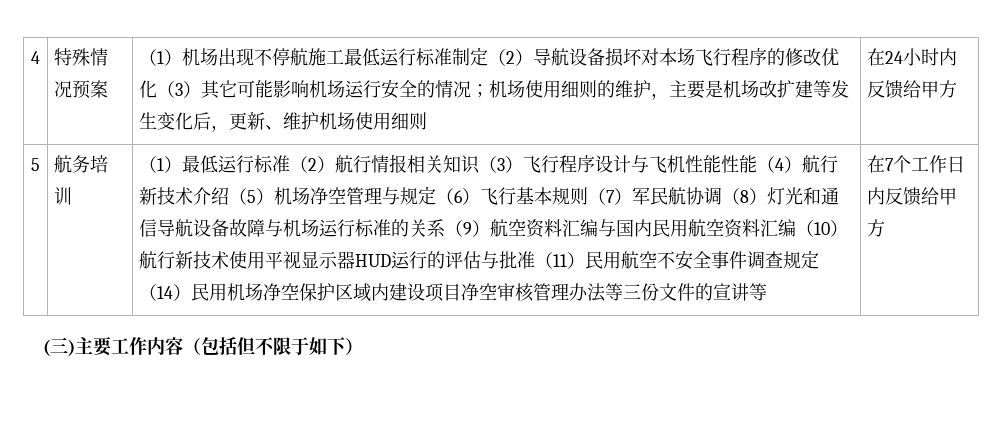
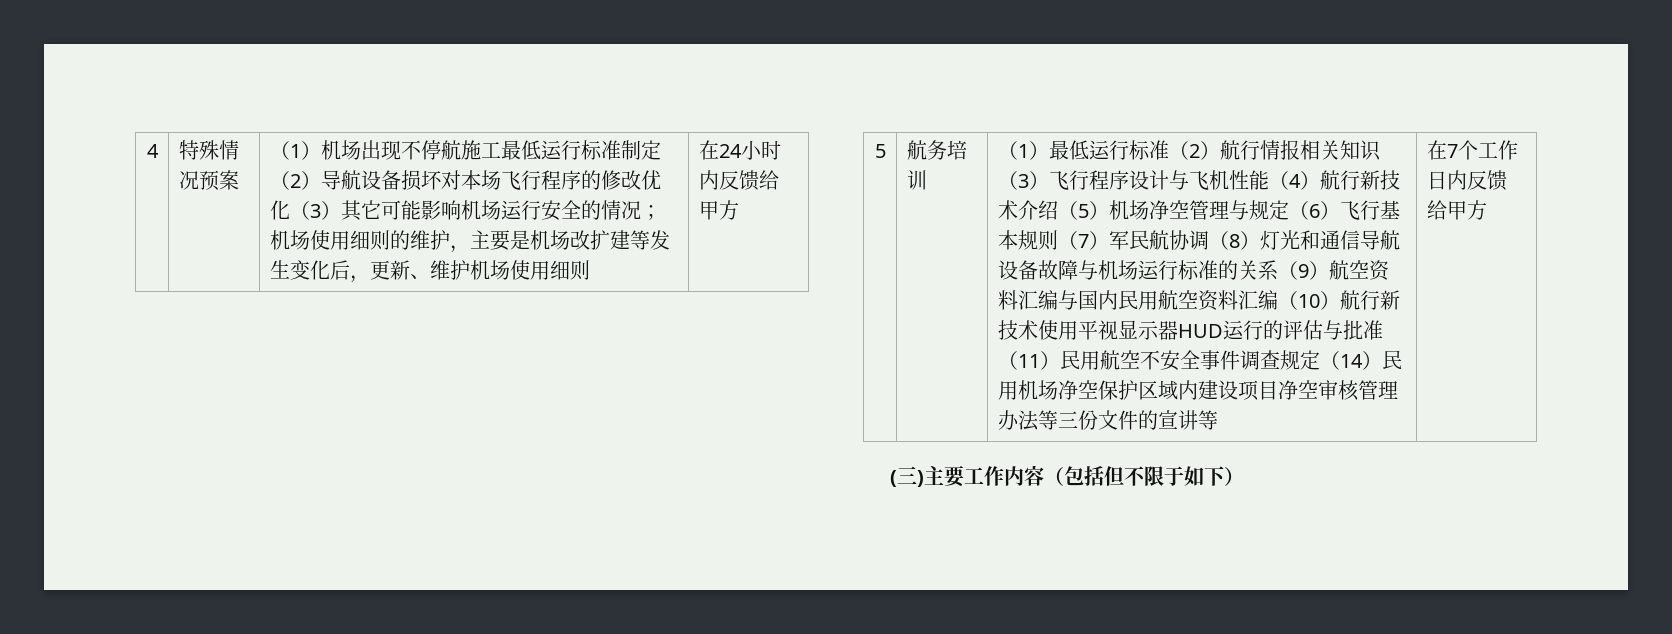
- （1）最低运行标准（2）航行情报相关知识（3）飞行程序设计与飞机性能性能（4）航行新技术介绍（5）机场净空管理与规定（6）飞行基本规则（7）军民航协调（8）灯光和通信导航设备故障与机场运行标准的关系（9）航空资料汇编与国内民用航空资料汇编（10）航行新技术使用平视显示器HUD运行的评估与批准（11）民用航空不安全事件调查规定（14）民用机场净空保护区域内建设项目净空审核管理办法等三份文件的宣讲等
+ （1）最低运行标准（2）航行情报相关知识（3）飞行程序设计与飞机性能（4）航行新技术介绍（5）机场净空管理与规定（6）飞行基本规则（7）军民航协调（8）灯光和通信导航设备故障与机场运行标准的关系（9）航空资料汇编与国内民用航空资料汇编（10）航行新技术使用平视显示器HUD运行的评估与批准（11）民用航空不安全事件调查规定（14）民用机场净空保护区域内建设项目净空审核管理办法等三份文件的宣讲等

